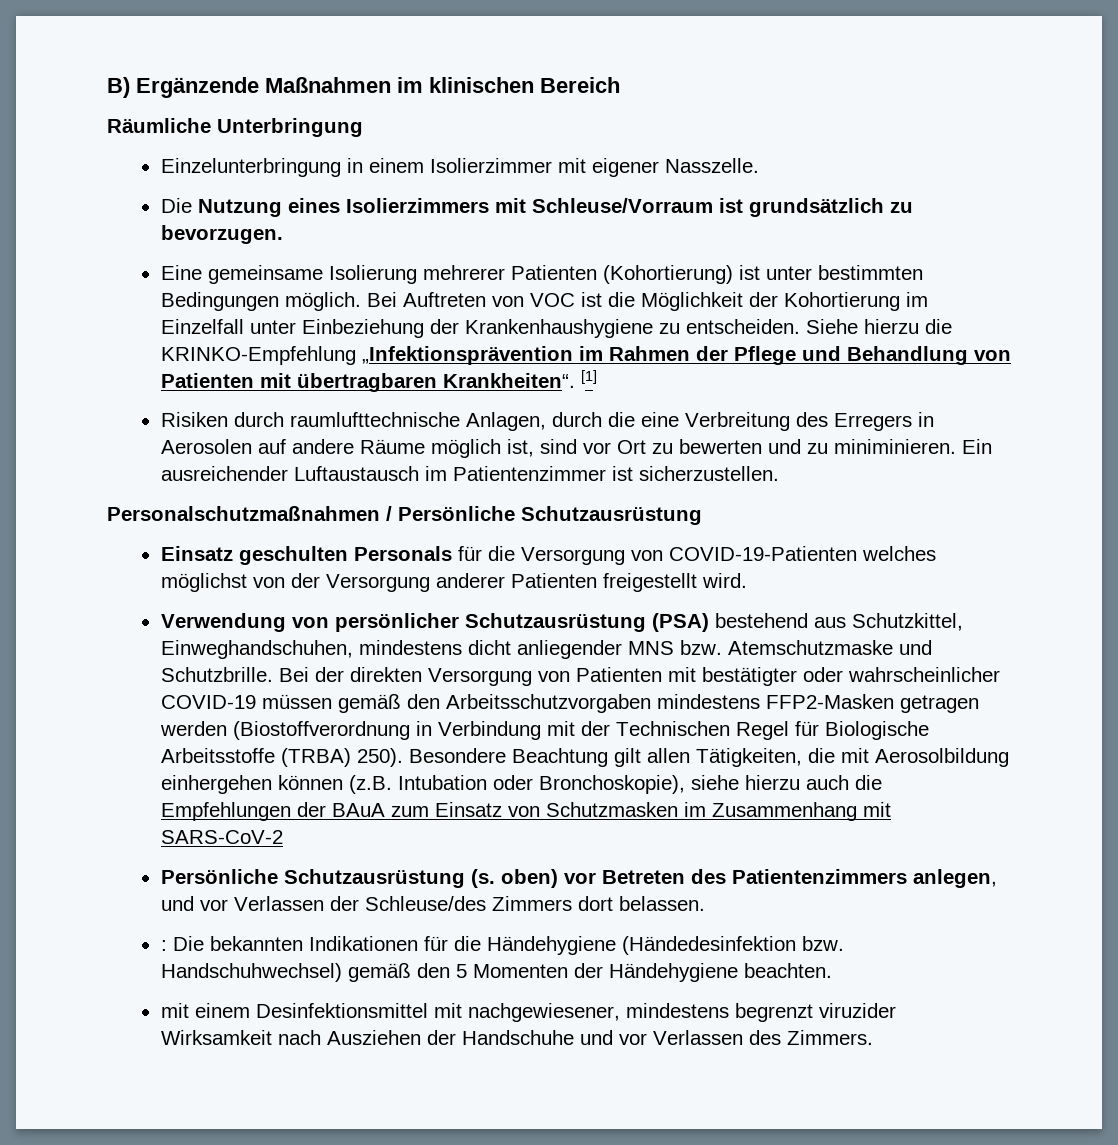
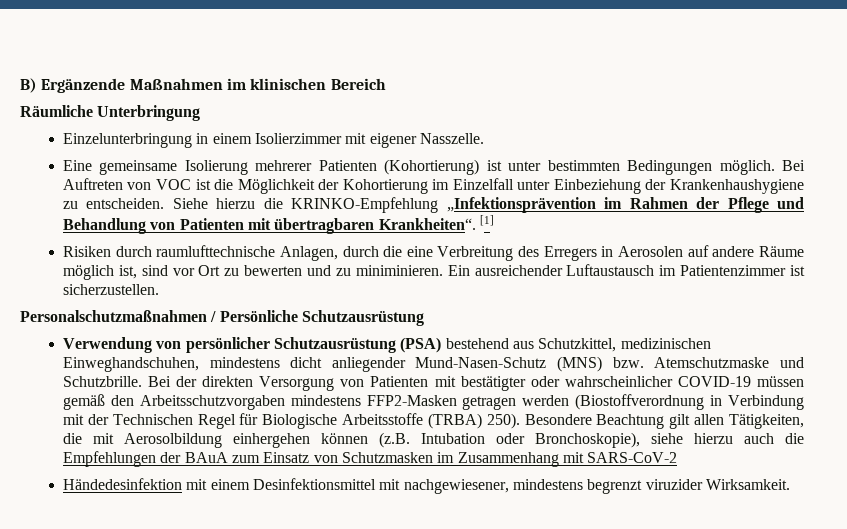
- Die Nutzung eines Isolierzimmers mit Schleuse/Vorraum ist grundsätzlich zu bevorzugen.
- Einsatz geschulten Personals für die Versorgung von COVID-19-Patienten welches möglichst von der Versorgung anderer Patienten freigestellt wird.
- Verwendung von persönlicher Schutzausrüstung (PSA) bestehend aus Schutzkittel, Einweghandschuhen, mindestens dicht anliegender MNS bzw. Atemschutzmaske und Schutzbrille.
+ Verwendung von persönlicher Schutzausrüstung (PSA) bestehend aus Schutzkittel, medizinischen Einweghandschuhen, mindestens dicht anliegender Mund-Nasen-Schutz (MNS) bzw. Atemschutzmaske und Schutzbrille.
- Persönliche Schutzausrüstung (s. oben) vor Betreten des Patientenzimmers anlegen, und vor Verlassen der Schleuse/des Zimmers dort belassen.
- : Die bekannten Indikationen für die Händehygiene (Händedesinfektion bzw. Handschuhwechsel) gemäß den 5 Momenten der Händehygiene beachten.
- mit einem Desinfektionsmittel mit nachgewiesener, mindestens begrenzt viruzider Wirksamkeit nach Ausziehen der Handschuhe und vor Verlassen des Zimmers.
+ Händedesinfektion mit einem Desinfektionsmittel mit nachgewiesener, mindestens begrenzt viruzider Wirksamkeit.

